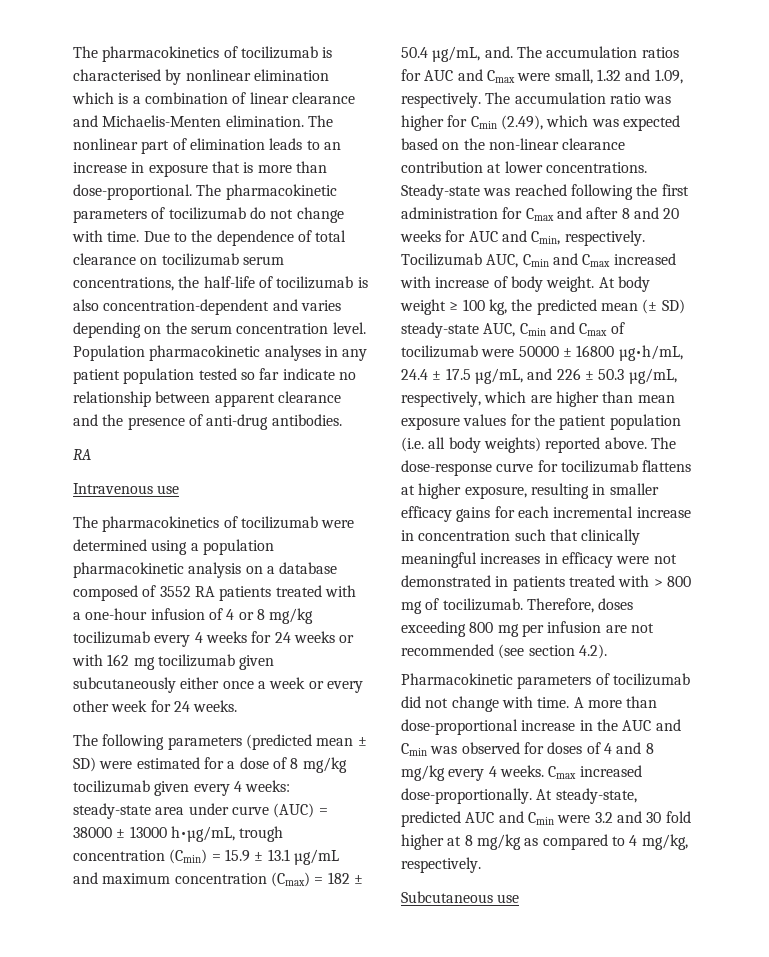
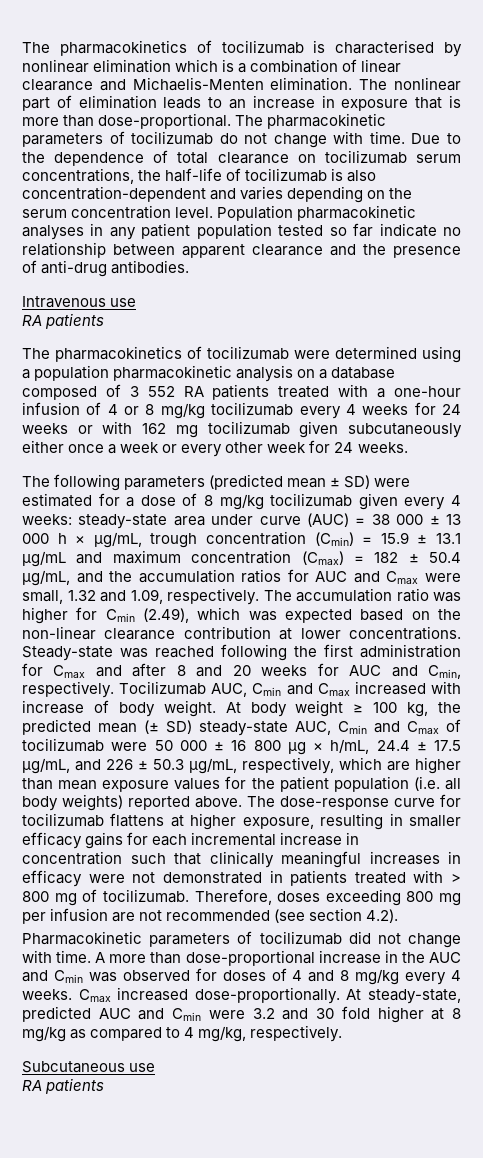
  Population pharmacokinetic analyses in any patient population tested so far indicate no relationship between apparent clearance and the presence of anti-drug antibodies.
- RA
  Intravenous use
+ RA patients
- The pharmacokinetics of tocilizumab were determined using a population pharmacokinetic analysis on a database composed of 3552 RA patients treated with a one-hour infusion of 4 or 8 mg/kg tocilizumab every 4 weeks for 24 weeks or with 162 mg tocilizumab given subcutaneously either once a week or every other week for 24 weeks.
+ The pharmacokinetics of tocilizumab were determined using a population pharmacokinetic analysis on a database composed of 3 552 RA patients treated with a one-hour infusion of 4 or 8 mg/kg tocilizumab every 4 weeks for 24 weeks or with 162 mg tocilizumab given subcutaneously either once a week or every other week for 24 weeks.
- The following parameters (predicted mean ± SD) were estimated for a dose of 8 mg/kg tocilizumab given every 4 weeks: steady-state area under curve (AUC) = 38000 ± 13000 h•µg/mL, trough concentration (Cmin) = 15.9 ± 13.1 µg/mL and maximum concentration (Cmax) = 182 ± 50.4 µg/mL, and. The accumulation ratios for AUC and Cmax were small, 1.32 and 1.09, respectively.
+ The following parameters (predicted mean ± SD) were estimated for a dose of 8 mg/kg tocilizumab given every 4 weeks: steady-state area under curve (AUC) = 38 000 ± 13 000 h × µg/mL, trough concentration (Cmin) = 15.9 ± 13.1 µg/mL and maximum concentration (Cmax) = 182 ± 50.4 µg/mL, and the accumulation ratios for AUC and Cmax were small, 1.32 and 1.09, respectively.
- At body weight ≥ 100 kg, the predicted mean (± SD) steady-state AUC, Cmin and Cmax of tocilizumab were 50000 ± 16800 µg•h/mL, 24.4 ± 17.5 µg/mL, and 226 ± 50.3 µg/mL, respectively, which are higher than mean exposure values for the patient population (i.e. all body weights) reported above.
+ At body weight ≥ 100 kg, the predicted mean (± SD) steady-state AUC, Cmin and Cmax of tocilizumab were 50 000 ± 16 800 µg × h/mL, 24.4 ± 17.5 µg/mL, and 226 ± 50.3 µg/mL, respectively, which are higher than mean exposure values for the patient population (i.e. all body weights) reported above.
  Subcutaneous use
+ RA patients

